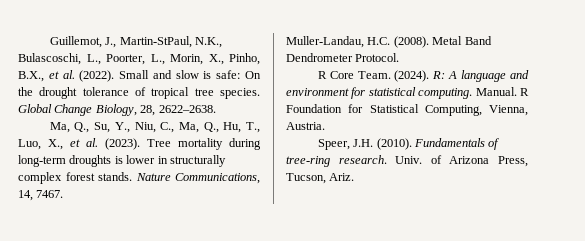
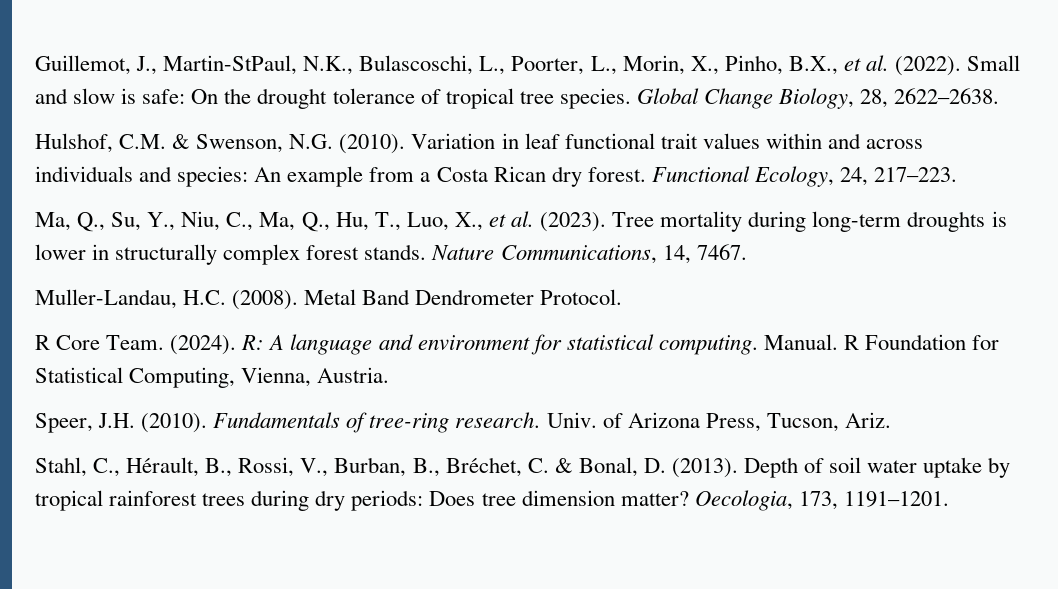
+ Hulshof, C.M. & Swenson, N.G. (2010). Variation in leaf functional trait values within and across individuals and species: An example from a Costa Rican dry forest. Functional Ecology, 24, 217–223.
+ Stahl, C., Hérault, B., Rossi, V., Burban, B., Bréchet, C. & Bonal, D. (2013). Depth of soil water uptake by tropical rainforest trees during dry periods: Does tree dimension matter? Oecologia, 173, 1191–1201.

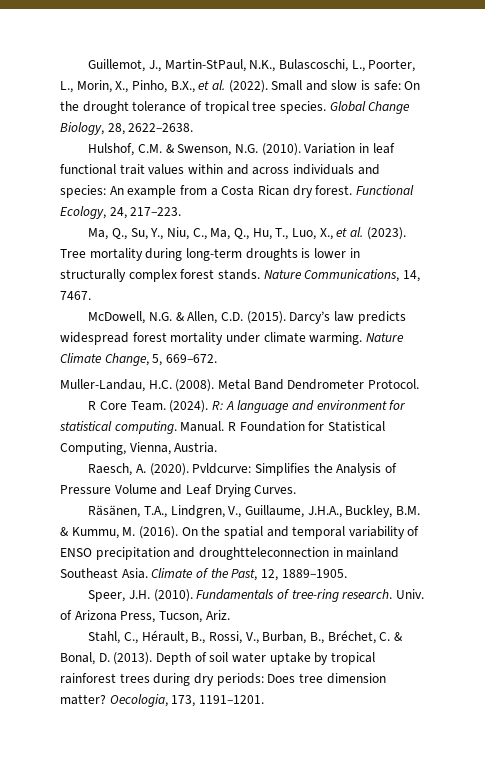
+ McDowell, N.G. & Allen, C.D. (2015). Darcy’s law predicts widespread forest mortality under climate warming. Nature Climate Change, 5, 669–672.
+ Raesch, A. (2020). Pvldcurve: Simplifies the Analysis of Pressure Volume and Leaf Drying Curves.
+ Räsänen, T.A., Lindgren, V., Guillaume, J.H.A., Buckley, B.M. & Kummu, M. (2016). On the spatial and temporal variability of ENSO precipitation and droughtteleconnection in mainland Southeast Asia. Climate of the Past, 12, 1889–1905.

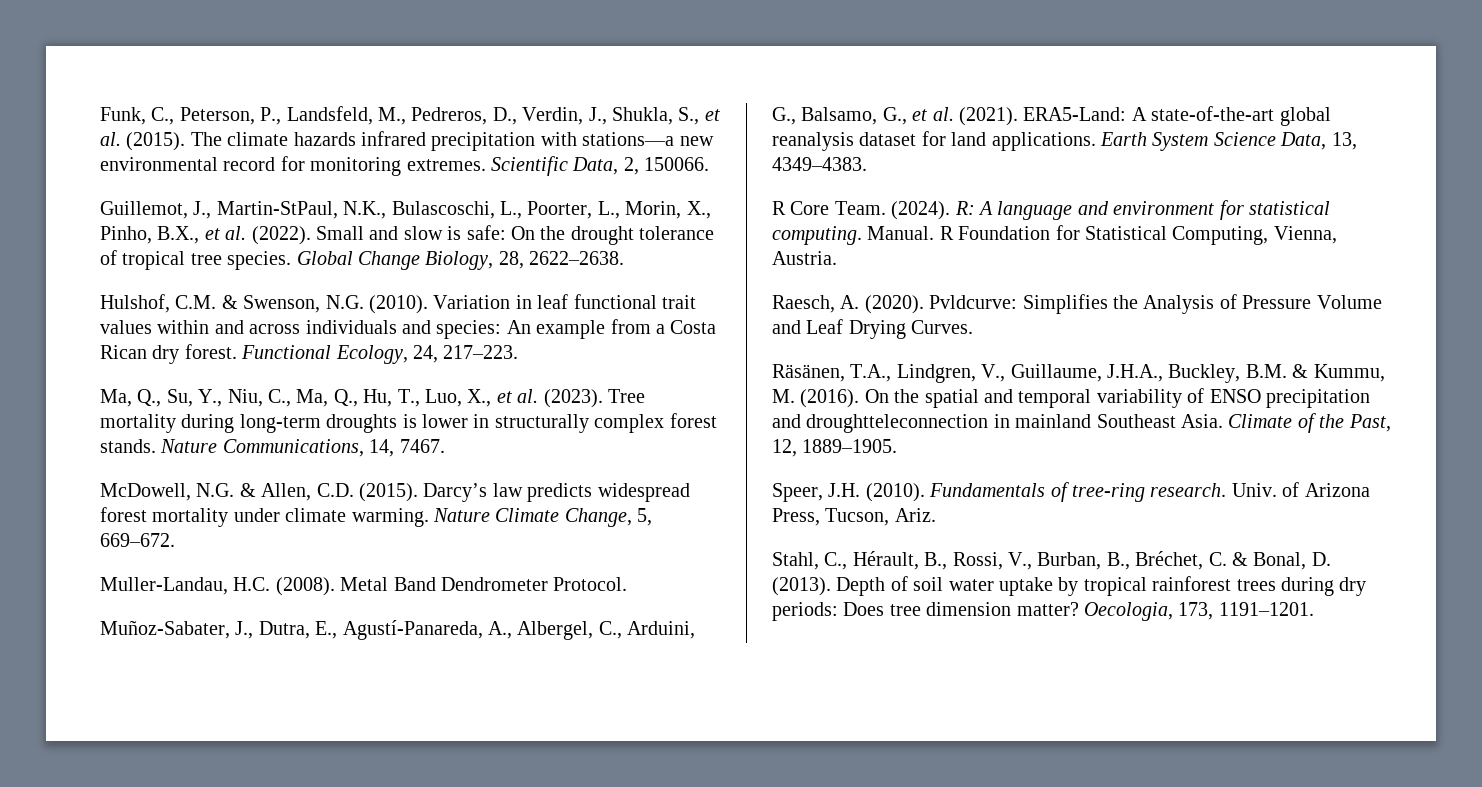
+ Funk, C., Peterson, P., Landsfeld, M., Pedreros, D., Verdin, J., Shukla, S., et al. (2015). The climate hazards infrared precipitation with stations—a new environmental record for monitoring extremes. Scientific Data, 2, 150066.
+ Muñoz-Sabater, J., Dutra, E., Agustí-Panareda, A., Albergel, C., Arduini, G., Balsamo, G., et al. (2021). ERA5-Land: A state-of-the-art global reanalysis dataset for land applications. Earth System Science Data, 13, 4349–4383.

